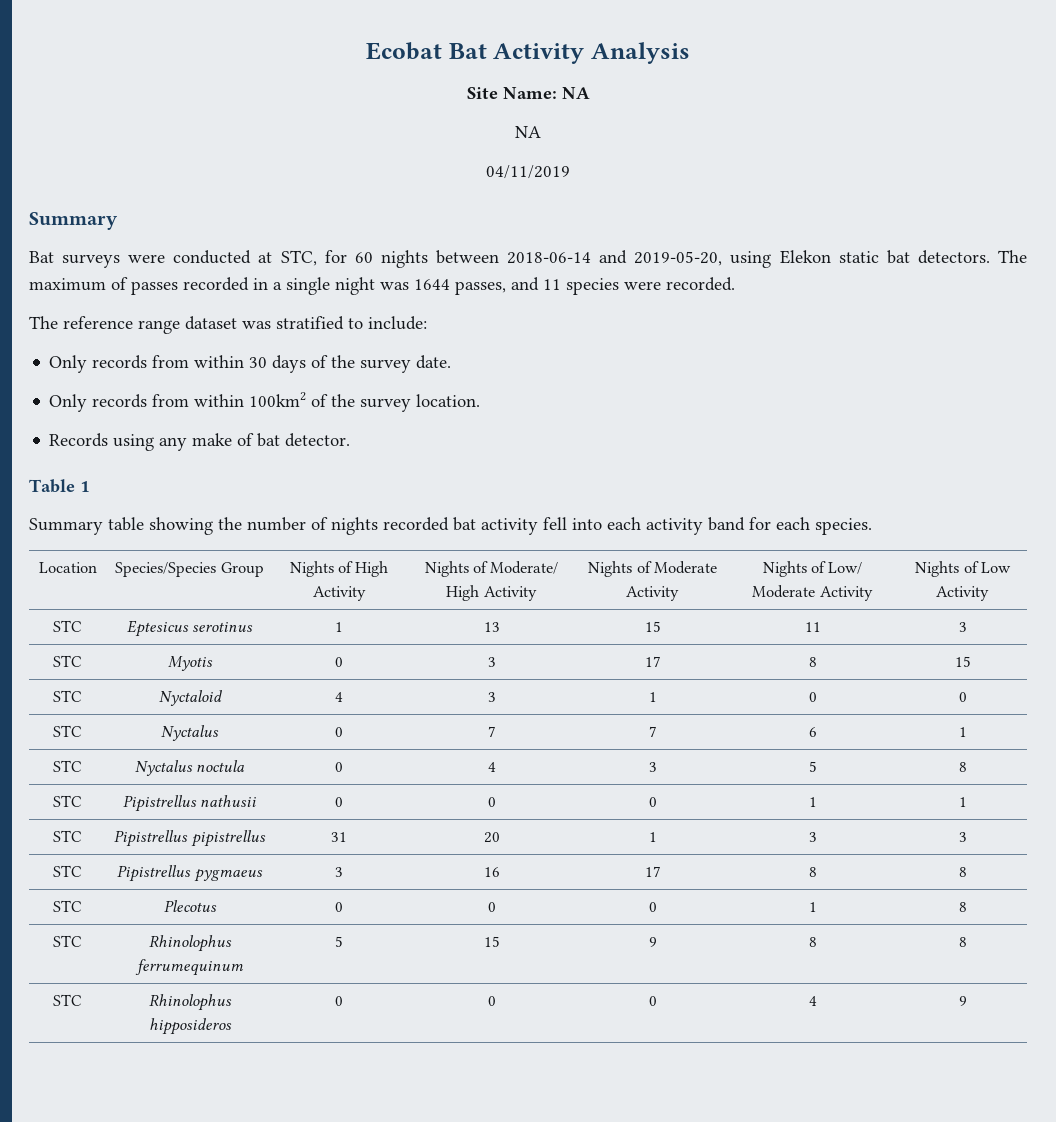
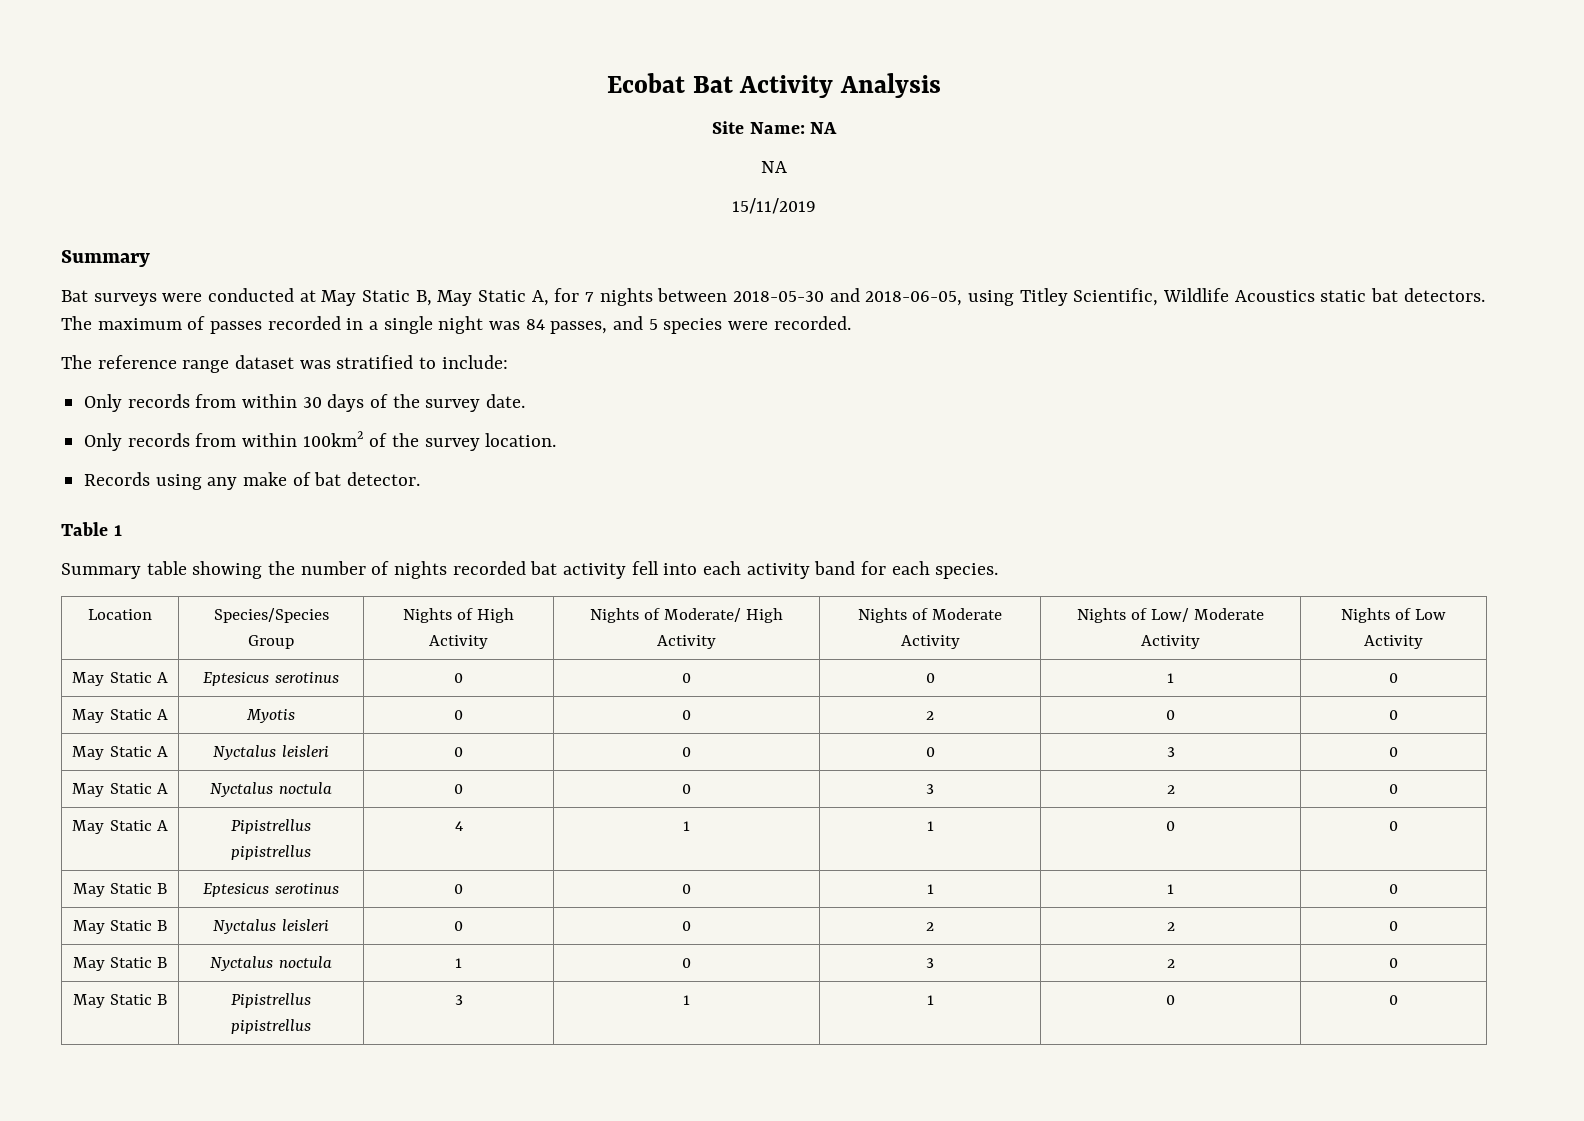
- 04/11/2019
+ 15/11/2019
- Bat surveys were conducted at STC, for 60 nights between 2018-06-14 and 2019-05-20, using Elekon static bat detectors.
+ Bat surveys were conducted at May Static B, May Static A, for 7 nights between 2018-05-30 and 2018-06-05, using Titley Scientific, Wildlife Acoustics static bat detectors.
- The maximum of passes recorded in a single night was 1644 passes, and 11 species were recorded.
+ The maximum of passes recorded in a single night was 84 passes, and 5 species were recorded.
- STC | Eptesicus serotinus | 1 | 13 | 15 | 11 | 3
- STC | Myotis | 0 | 3 | 17 | 8 | 15
- STC | Nyctaloid | 4 | 3 | 1 | 0 | 0
- STC | Nyctalus | 0 | 7 | 7 | 6 | 1
- STC | Nyctalus noctula | 0 | 4 | 3 | 5 | 8
- STC | Pipistrellus nathusii | 0 | 0 | 0 | 1 | 1
- STC | Pipistrellus pipistrellus | 31 | 20 | 1 | 3 | 3
- STC | Pipistrellus pygmaeus | 3 | 16 | 17 | 8 | 8
- STC | Plecotus | 0 | 0 | 0 | 1 | 8
- STC | Rhinolophus ferrumequinum | 5 | 15 | 9 | 8 | 8
- STC | Rhinolophus hipposideros | 0 | 0 | 0 | 4 | 9
+ May Static A | Eptesicus serotinus | 0 | 0 | 0 | 1 | 0
+ May Static A | Myotis | 0 | 0 | 2 | 0 | 0
+ May Static A | Nyctalus leisleri | 0 | 0 | 0 | 3 | 0
+ May Static A | Nyctalus noctula | 0 | 0 | 3 | 2 | 0
+ May Static A | Pipistrellus pipistrellus | 4 | 1 | 1 | 0 | 0
+ May Static B | Eptesicus serotinus | 0 | 0 | 1 | 1 | 0
+ May Static B | Nyctalus leisleri | 0 | 0 | 2 | 2 | 0
+ May Static B | Nyctalus noctula | 1 | 0 | 3 | 2 | 0
+ May Static B | Pipistrellus pipistrellus | 3 | 1 | 1 | 0 | 0

